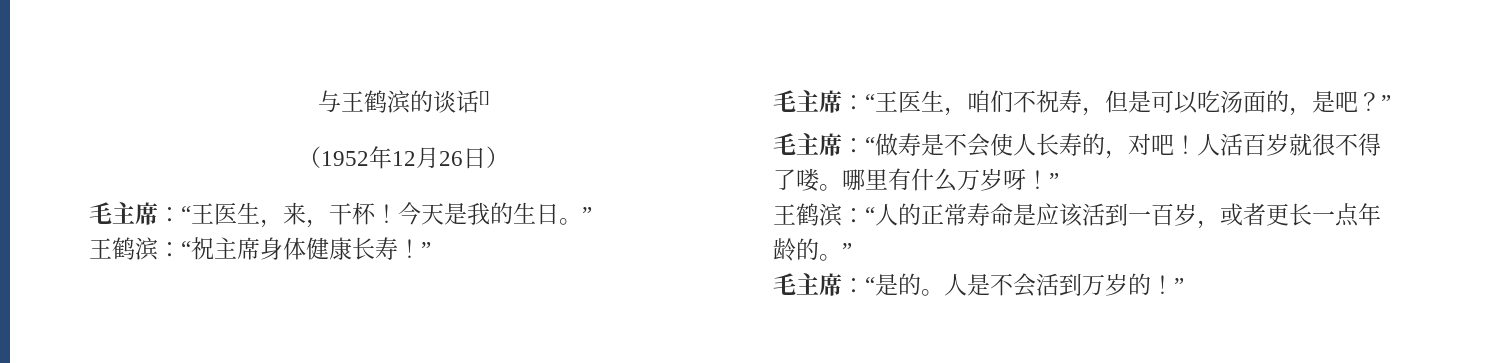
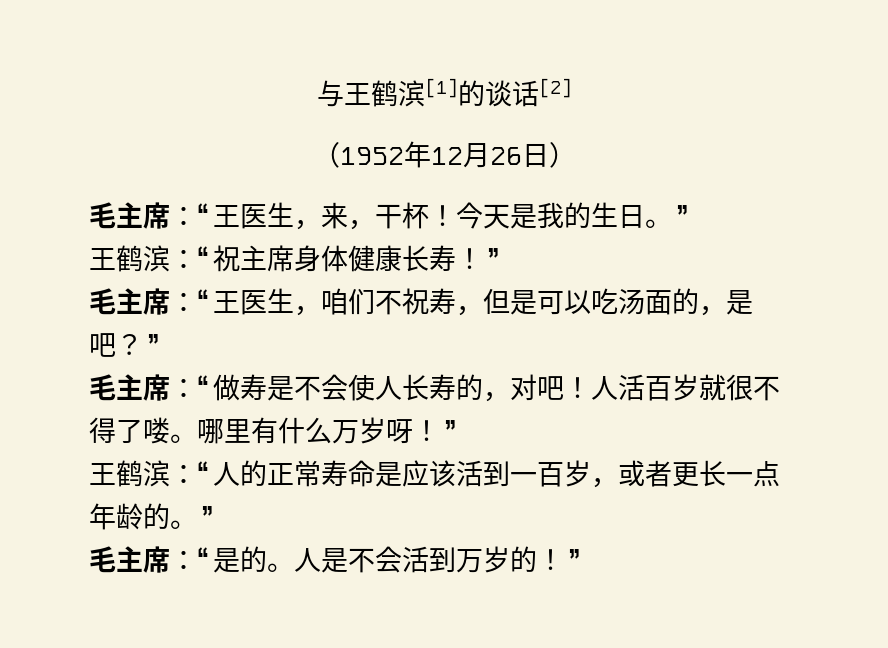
- 与王鹤滨的谈话[]
+ 与王鹤滨[1]的谈话[2]

